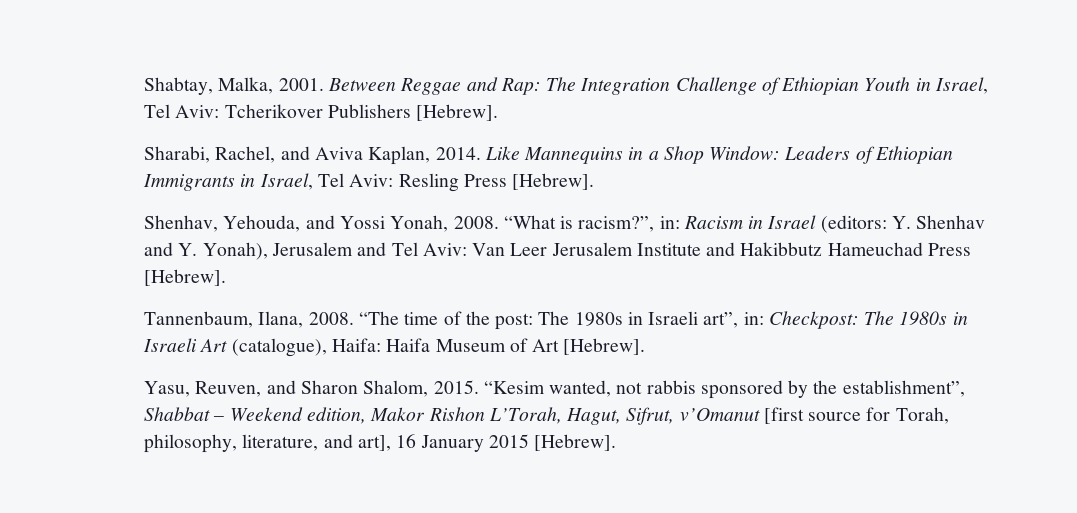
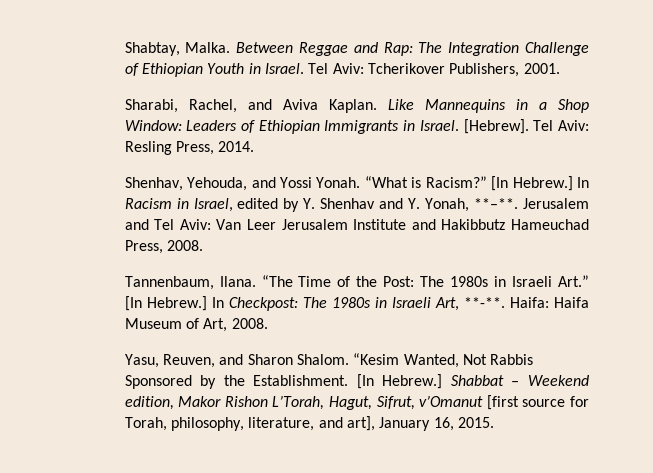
- Shabtay, Malka, 2001.
+ Shabtay, Malka.
- Between Reggae and Rap: The Integration Challenge of Ethiopian Youth in Israel, Tel Aviv: Tcherikover Publishers [Hebrew].
+ Between Reggae and Rap: The Integration Challenge of Ethiopian Youth in Israel. Tel Aviv: Tcherikover Publishers, 2001.
- Sharabi, Rachel, and Aviva Kaplan, 2014.
+ Sharabi, Rachel, and Aviva Kaplan.
- Like Mannequins in a Shop Window: Leaders of Ethiopian Immigrants in Israel, Tel Aviv: Resling Press [Hebrew].
+ Like Mannequins in a Shop Window: Leaders of Ethiopian Immigrants in Israel. [Hebrew]. Tel Aviv: Resling Press, 2014.
- Shenhav, Yehouda, and Yossi Yonah, 2008. “What is racism?”, in: Racism in Israel (editors: Y. Shenhav and Y. Yonah), Jerusalem and Tel Aviv: Van Leer Jerusalem Institute and Hakibbutz Hameuchad Press [Hebrew].
+ Shenhav, Yehouda, and Yossi Yonah. “What is Racism?” [In Hebrew.] In Racism in Israel, edited by Y. Shenhav and Y. Yonah, **–**. Jerusalem and Tel Aviv: Van Leer Jerusalem Institute and Hakibbutz Hameuchad Press, 2008.
- Tannenbaum, Ilana, 2008. “The time of the post: The 1980s in Israeli art”, in: Checkpost: The 1980s in Israeli Art (catalogue), Haifa: Haifa Museum of Art [Hebrew].
+ Tannenbaum, Ilana. “The Time of the Post: The 1980s in Israeli Art.” [In Hebrew.] In Checkpost: The 1980s in Israeli Art, **-**. Haifa: Haifa Museum of Art, 2008.
- Yasu, Reuven, and Sharon Shalom, 2015. “Kesim wanted, not rabbis sponsored by the establishment”, Shabbat – Weekend edition, Makor Rishon L’Torah, Hagut, Sifrut, v’Omanut [first source for Torah, philosophy, literature, and art], 16 January 2015 [Hebrew].
+ Yasu, Reuven, and Sharon Shalom. “Kesim Wanted, Not Rabbis Sponsored by the Establishment. [In Hebrew.] Shabbat – Weekend edition, Makor Rishon L’Torah, Hagut, Sifrut, v’Omanut [first source for Torah, philosophy, literature, and art], January 16, 2015.

